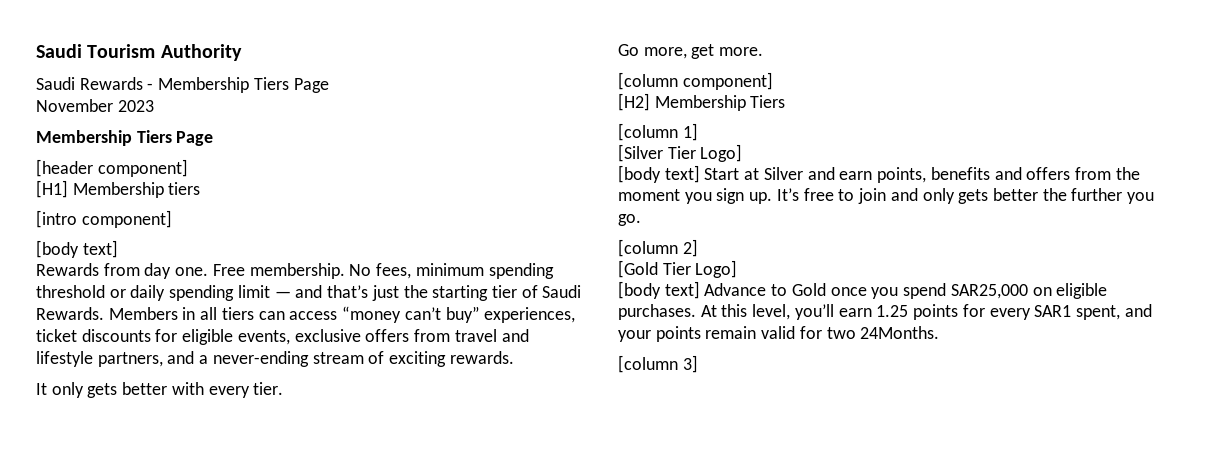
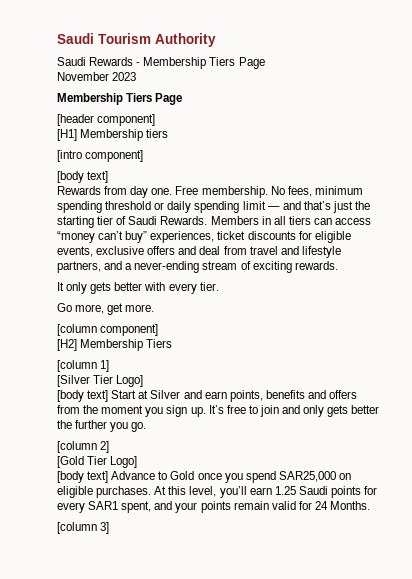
- Members in all tiers can access “money can’t buy” experiences, ticket discounts for eligible events, exclusive offers from travel and lifestyle partners, and a never-ending stream of exciting rewards.
+ Members in all tiers can access “money can’t buy” experiences, ticket discounts for eligible events, exclusive offers and deal from travel and lifestyle partners, and a never-ending stream of exciting rewards.
- At this level, you’ll earn 1.25 points for every SAR1 spent, and your points remain valid for two 24Months.
+ At this level, you’ll earn 1.25 Saudi points for every SAR1 spent, and your points remain valid for 24 Months.

